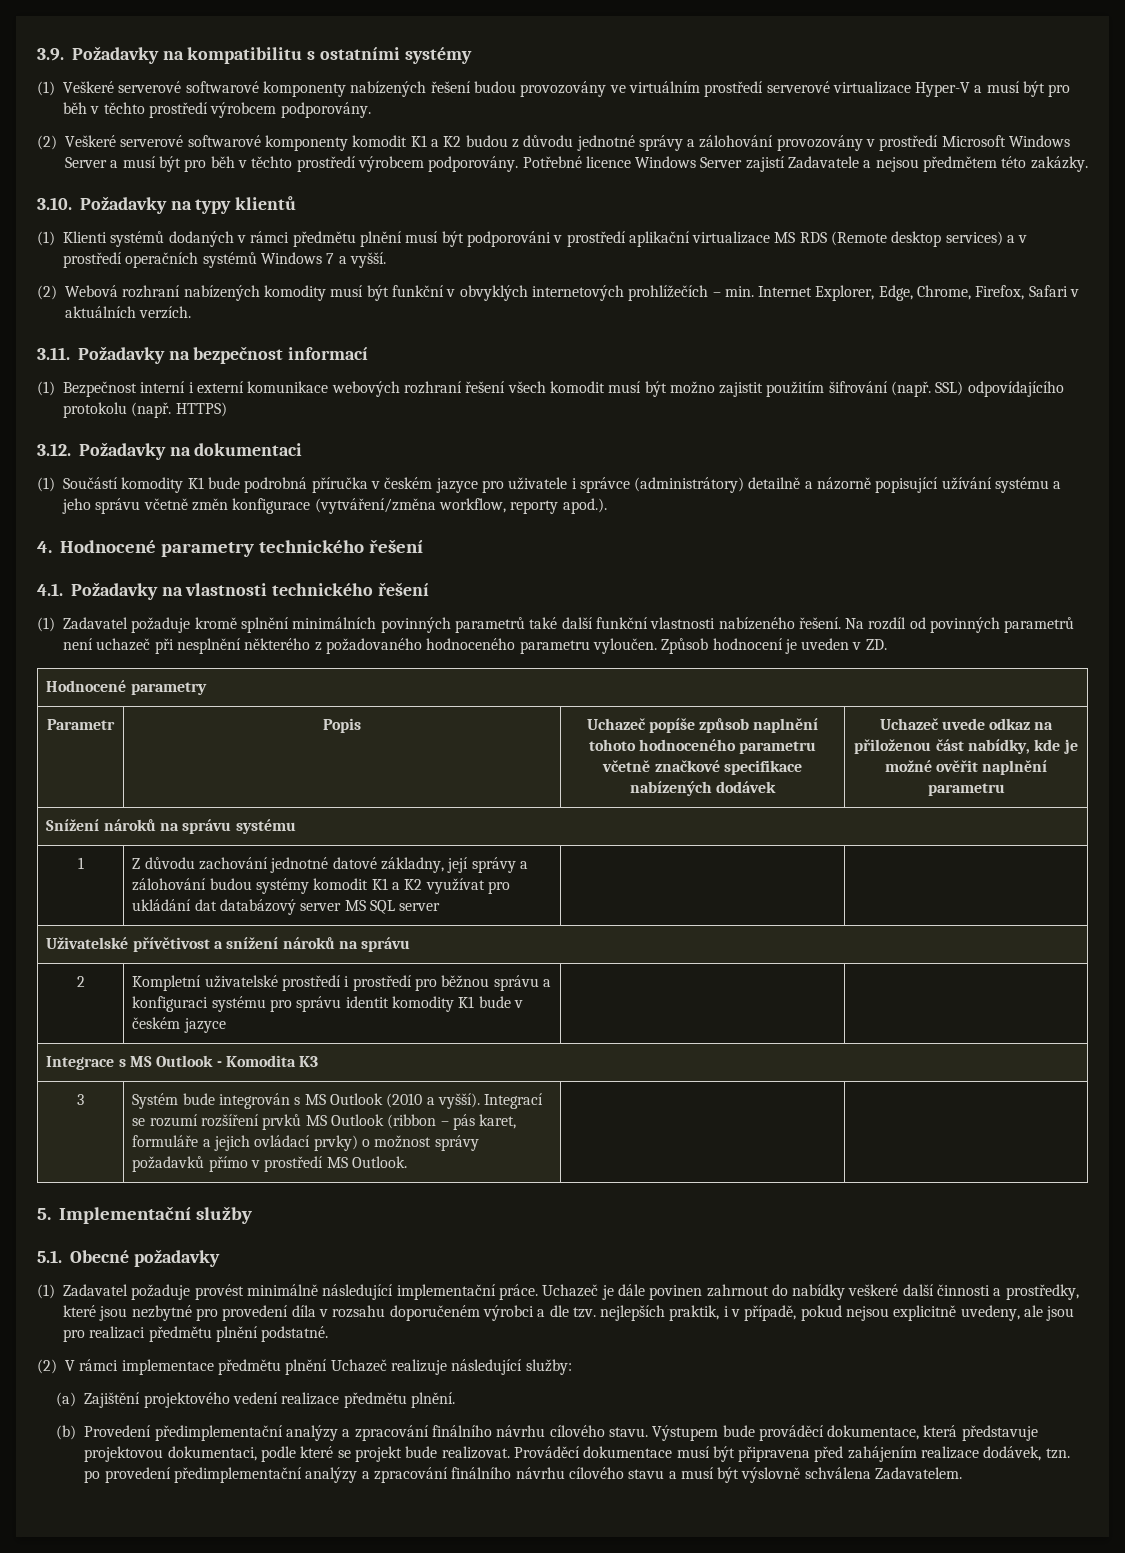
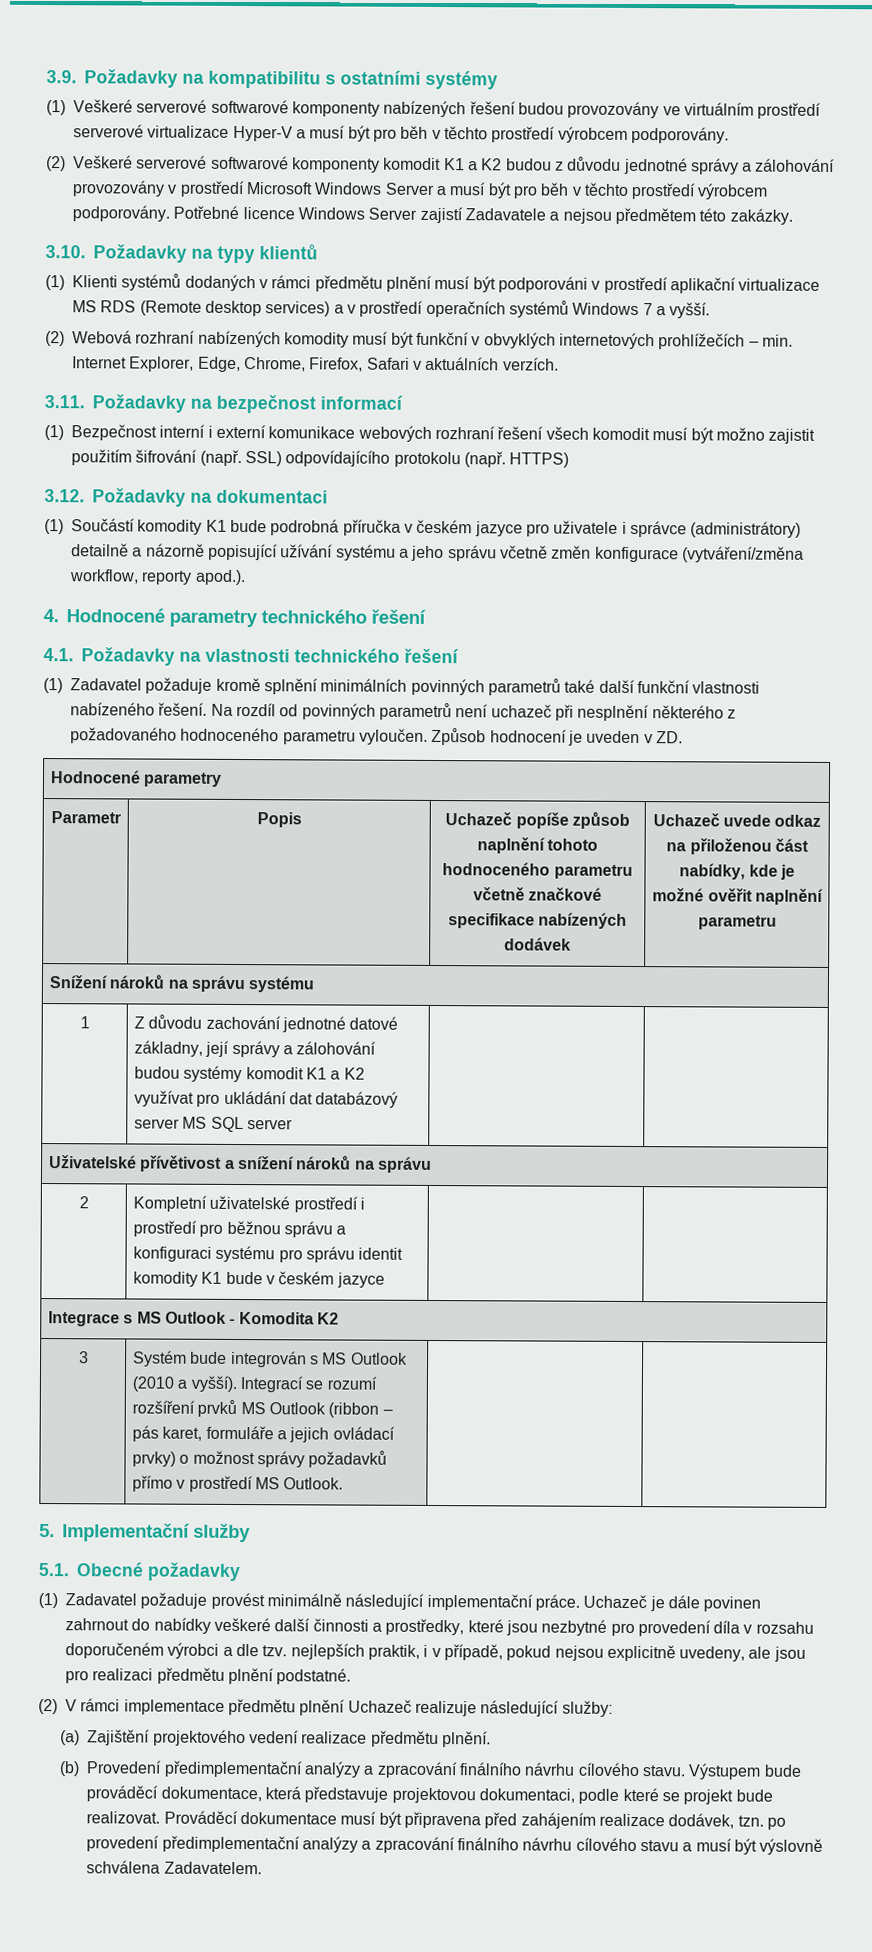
- Integrace s MS Outlook - Komodita K3
+ Integrace s MS Outlook - Komodita K2

